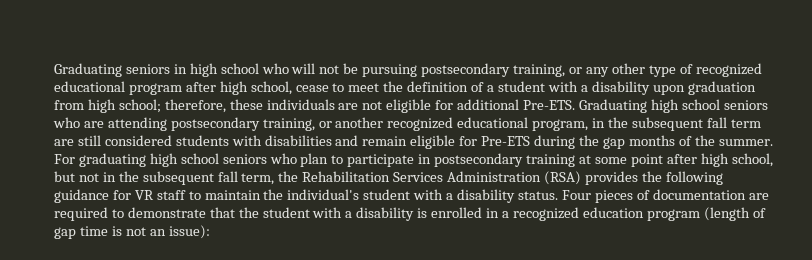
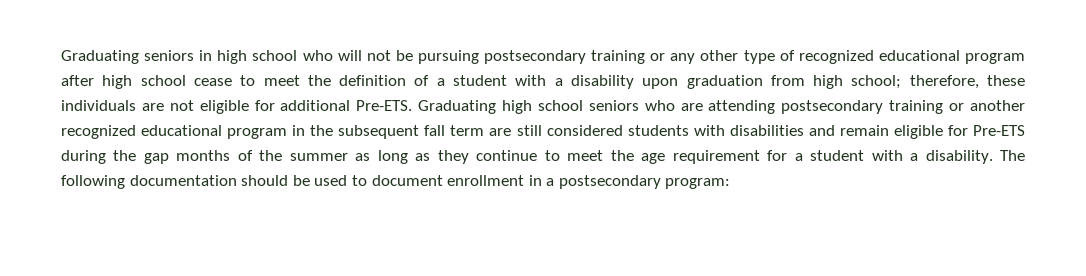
- Graduating seniors in high school who will not be pursuing postsecondary training, or any other type of recognized educational program after high school, cease to meet the definition of a student with a disability upon graduation from high school; therefore, these individuals are not eligible for additional Pre-ETS.
+ Graduating seniors in high school who will not be pursuing postsecondary training or any other type of recognized educational program after high school cease to meet the definition of a student with a disability upon graduation from high school; therefore, these individuals are not eligible for additional Pre-ETS.
- Graduating high school seniors who are attending postsecondary training, or another recognized educational program, in the subsequent fall term are still considered students with disabilities and remain eligible for Pre-ETS during the gap months of the summer. For graduating high school seniors who plan to participate in postsecondary training at some point after high school, but not in the subsequent fall term, the Rehabilitation Services Administration (RSA) provides the following guidance for VR staff to maintain the individual's student with a disability status. Four pieces of documentation are required to demonstrate that the student with a disability is enrolled in a recognized education program (length of gap time is not an issue):
+ Graduating high school seniors who are attending postsecondary training or another recognized educational program in the subsequent fall term are still considered students with disabilities and remain eligible for Pre-ETS during the gap months of the summer as long as they continue to meet the age requirement for a student with a disability. The following documentation should be used to document enrollment in a postsecondary program:

